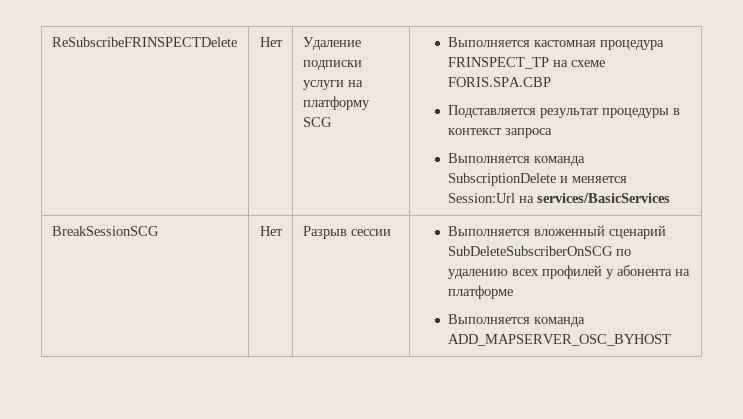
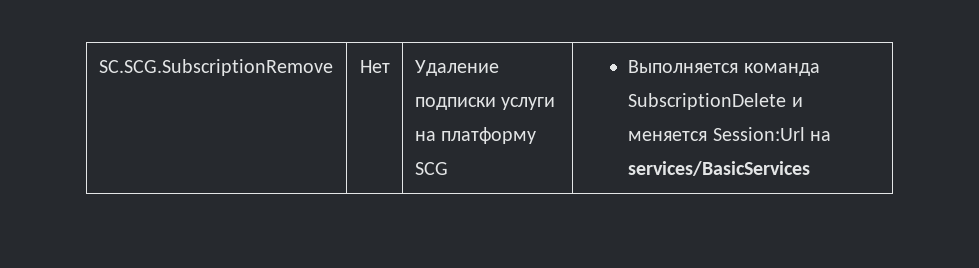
- ReSubscribeFRINSPECTDelete | Нет | Удаление подписки услуги на платформу SCG | Выполняется кастомная процедура FRINSPECT_TP на схеме FORIS.SPA.CBP
- Подставляется результат процедуры в контекст запроса
- Выполняется команда SubscriptionDelete и меняется Session:Url на services/BasicServices
+ SC.SCG.SubscriptionRemove | Нет | Удаление подписки услуги на платформу SCG | Выполняется команда SubscriptionDelete и меняется Session:Url на services/BasicServices
- BreakSessionSCG | Нет | Разрыв сессии | Выполняется вложенный сценарий SubDeleteSubscriberOnSCG по удалению всех профилей у абонента на платформе
- Выполняется команда ADD_MAPSERVER_OSC_BYHOST

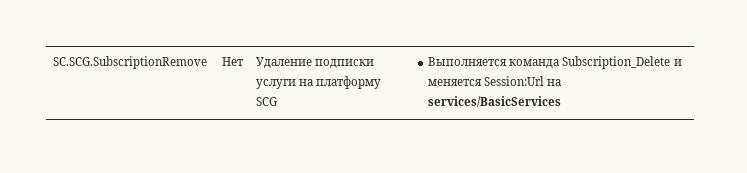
- SC.SCG.SubscriptionRemove | Нет | Удаление подписки услуги на платформу SCG | Выполняется команда SubscriptionDelete и меняется Session:Url на services/BasicServices
+ SC.SCG.SubscriptionRemove | Нет | Удаление подписки услуги на платформу SCG | Выполняется команда Subscription_Delete и меняется Session:Url на services/BasicServices

